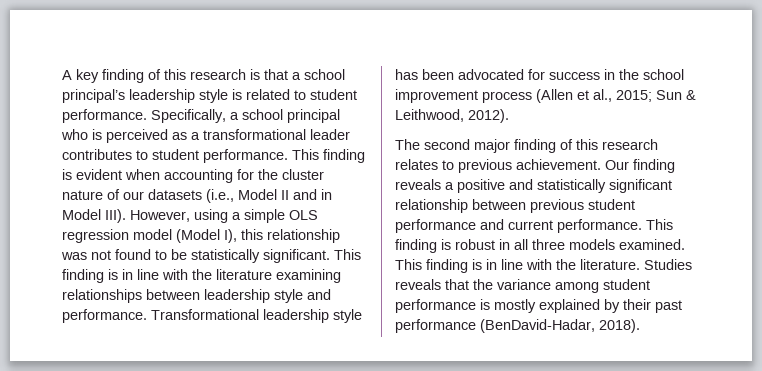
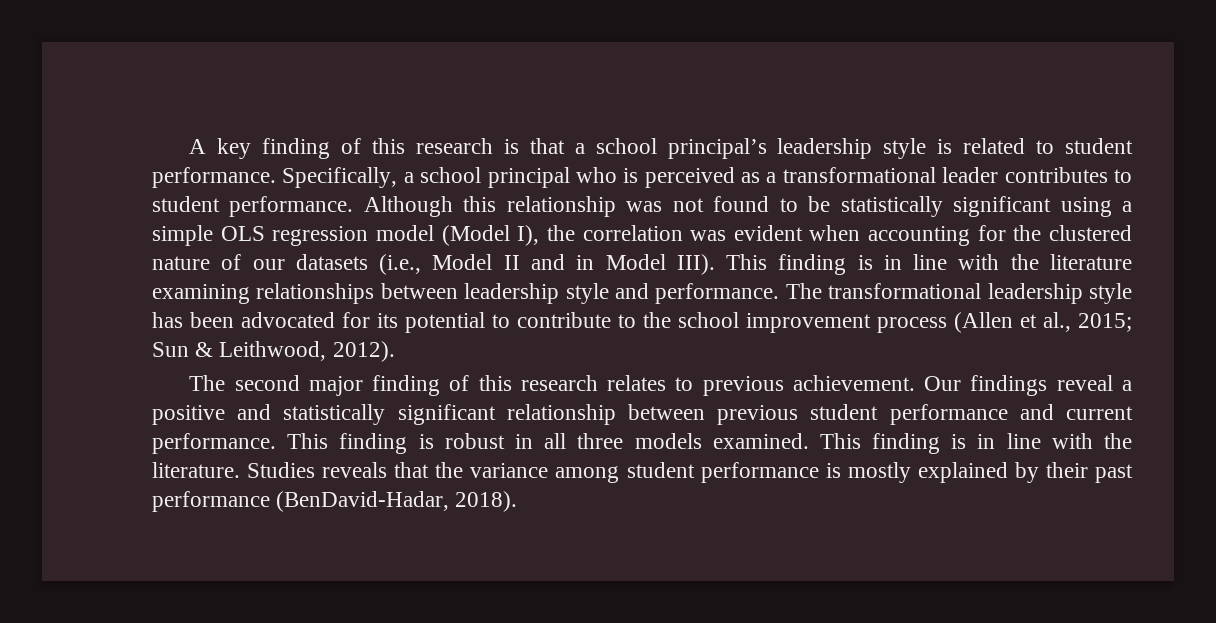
- This finding is evident when accounting for the cluster nature of our datasets (i.e., Model II and in Model III).
+ Although this relationship was not found to be statistically significant using a simple OLS regression model (Model I), the correlation was evident when accounting for the clustered nature of our datasets (i.e., Model II and in Model III).
- However, using a simple OLS regression model (Model I), this relationship was not found to be statistically significant.
- Transformational leadership style has been advocated for success in the school improvement process (Allen et al., 2015; Sun & Leithwood, 2012).
+ The transformational leadership style has been advocated for its potential to contribute to the school improvement process (Allen et al., 2015; Sun & Leithwood, 2012).
- Our finding reveals a positive and statistically significant relationship between previous student performance and current performance.
+ Our findings reveal a positive and statistically significant relationship between previous student performance and current performance.

